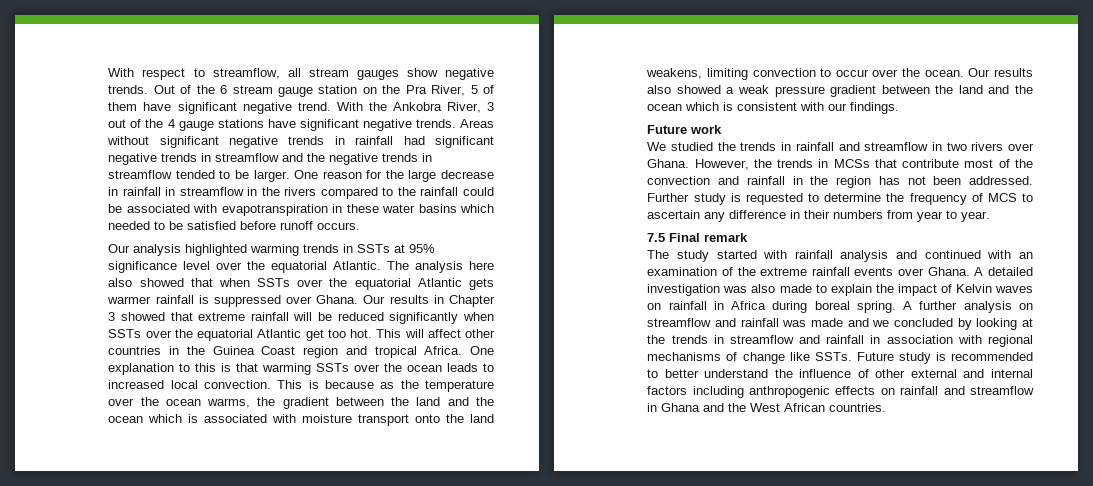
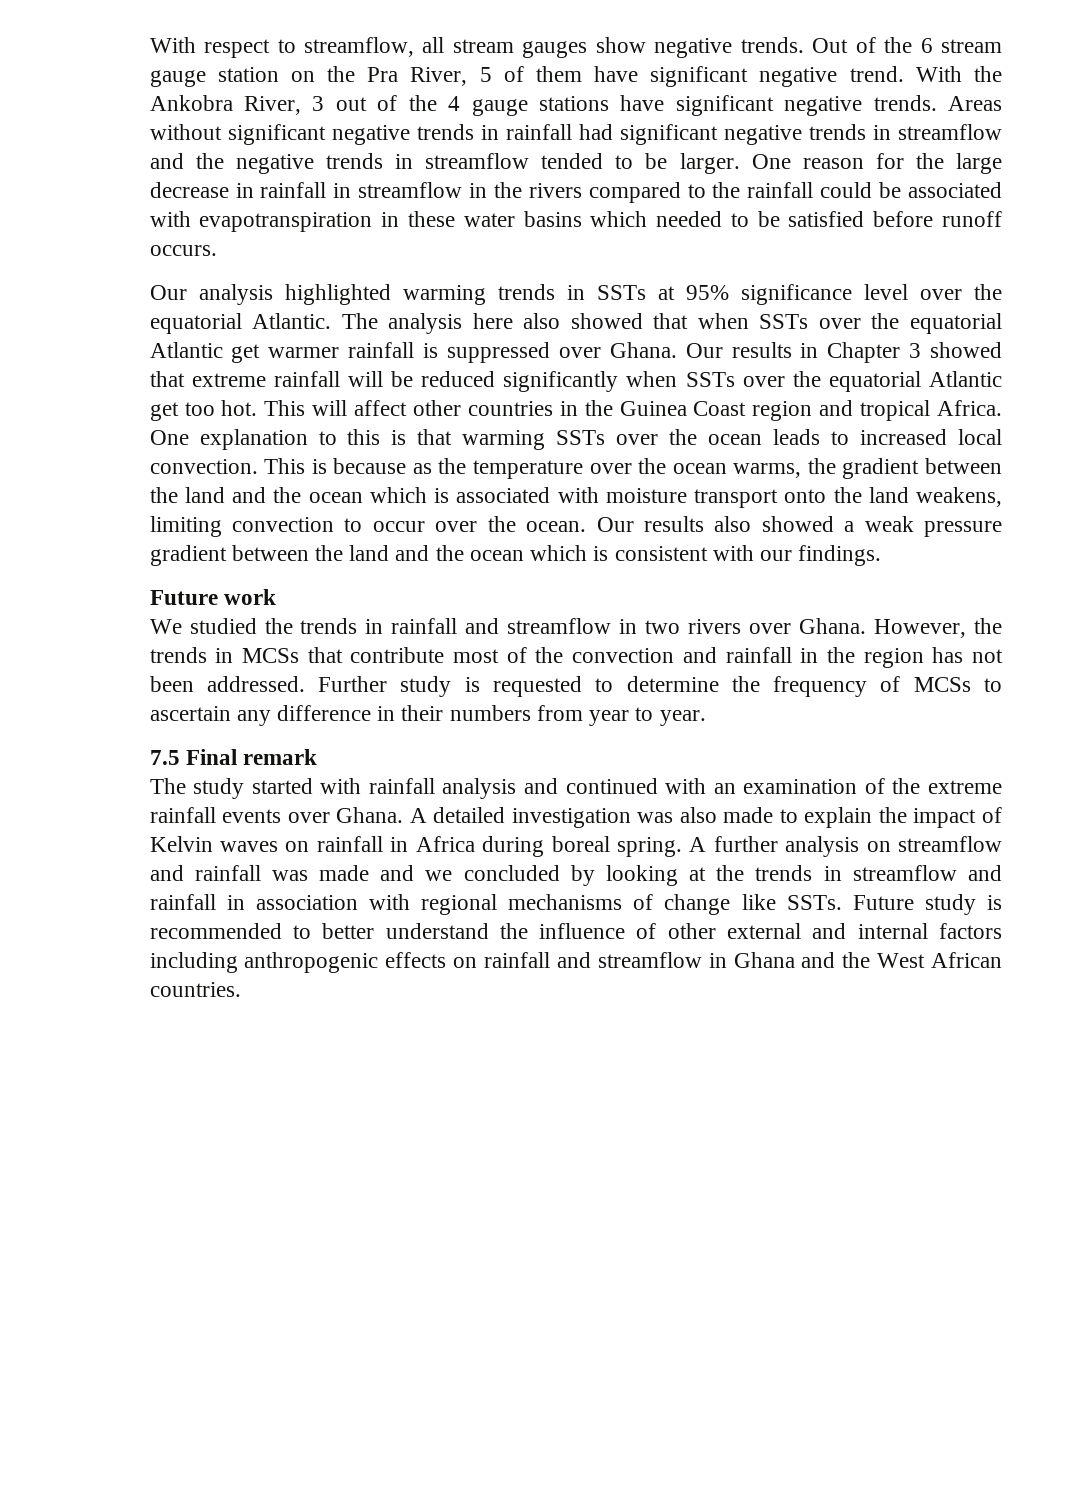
- The analysis here also showed that when SSTs over the equatorial Atlantic gets warmer rainfall is suppressed over Ghana.
+ The analysis here also showed that when SSTs over the equatorial Atlantic get warmer rainfall is suppressed over Ghana.
- Further study is requested to determine the frequency of MCS to ascertain any difference in their numbers from year to year.
+ Further study is requested to determine the frequency of MCSs to ascertain any difference in their numbers from year to year.

